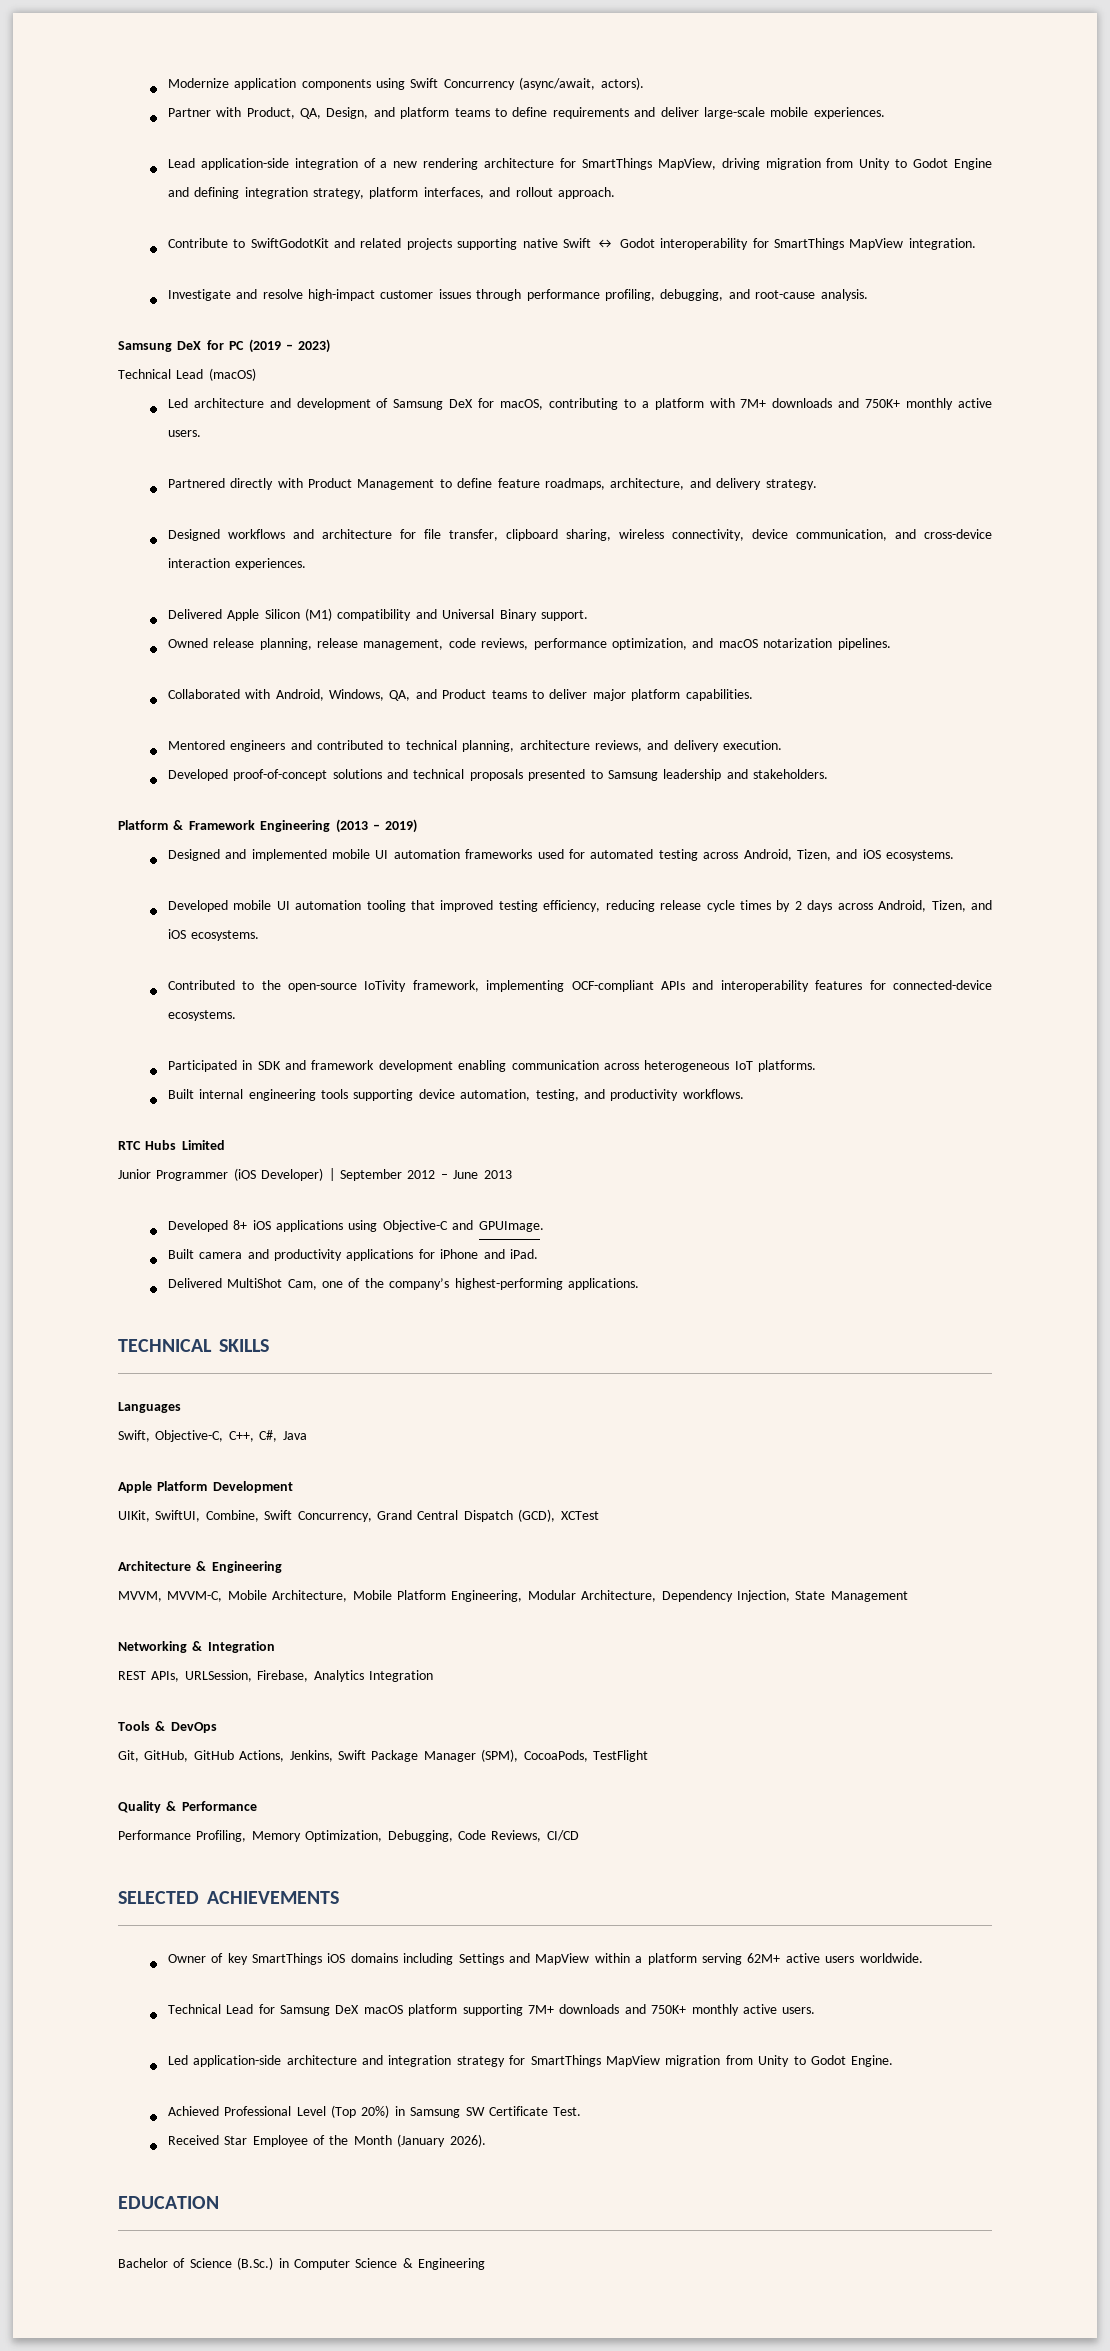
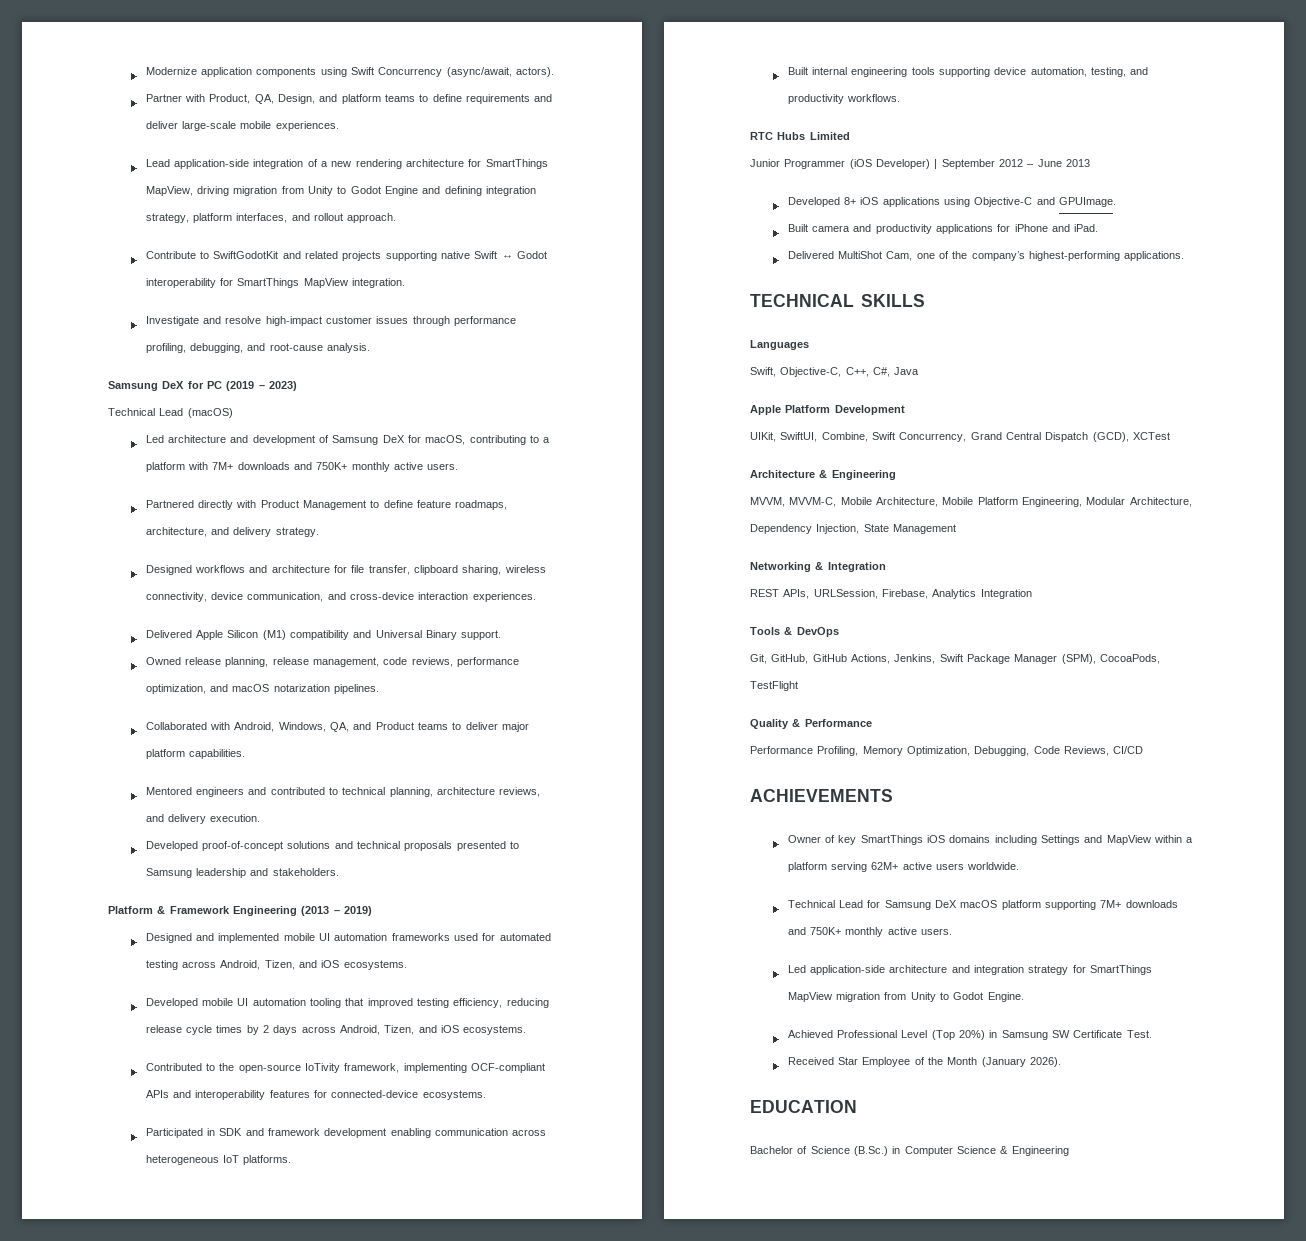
- SELECTED ACHIEVEMENTS
+ ACHIEVEMENTS

